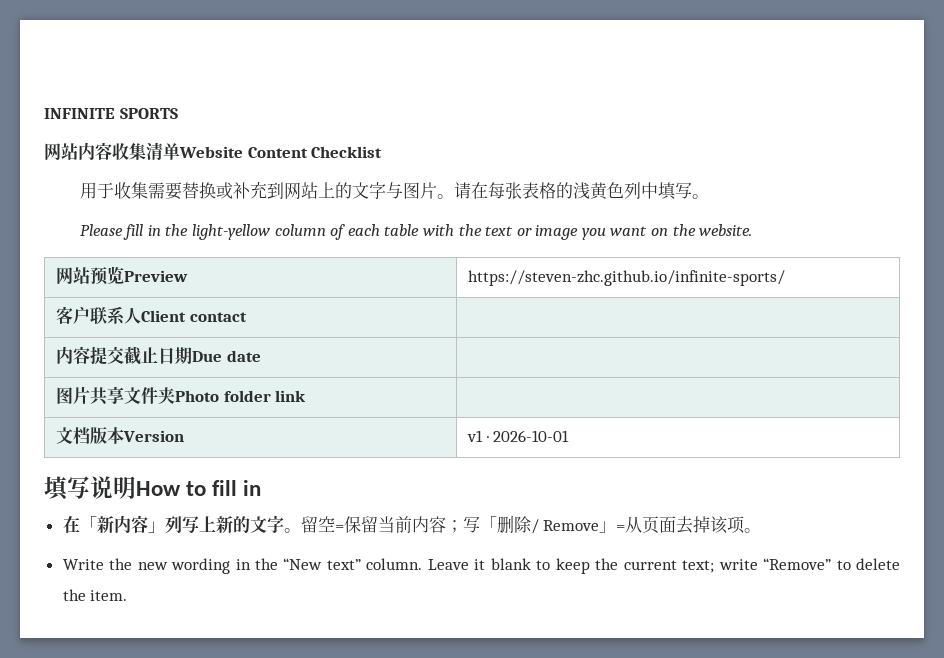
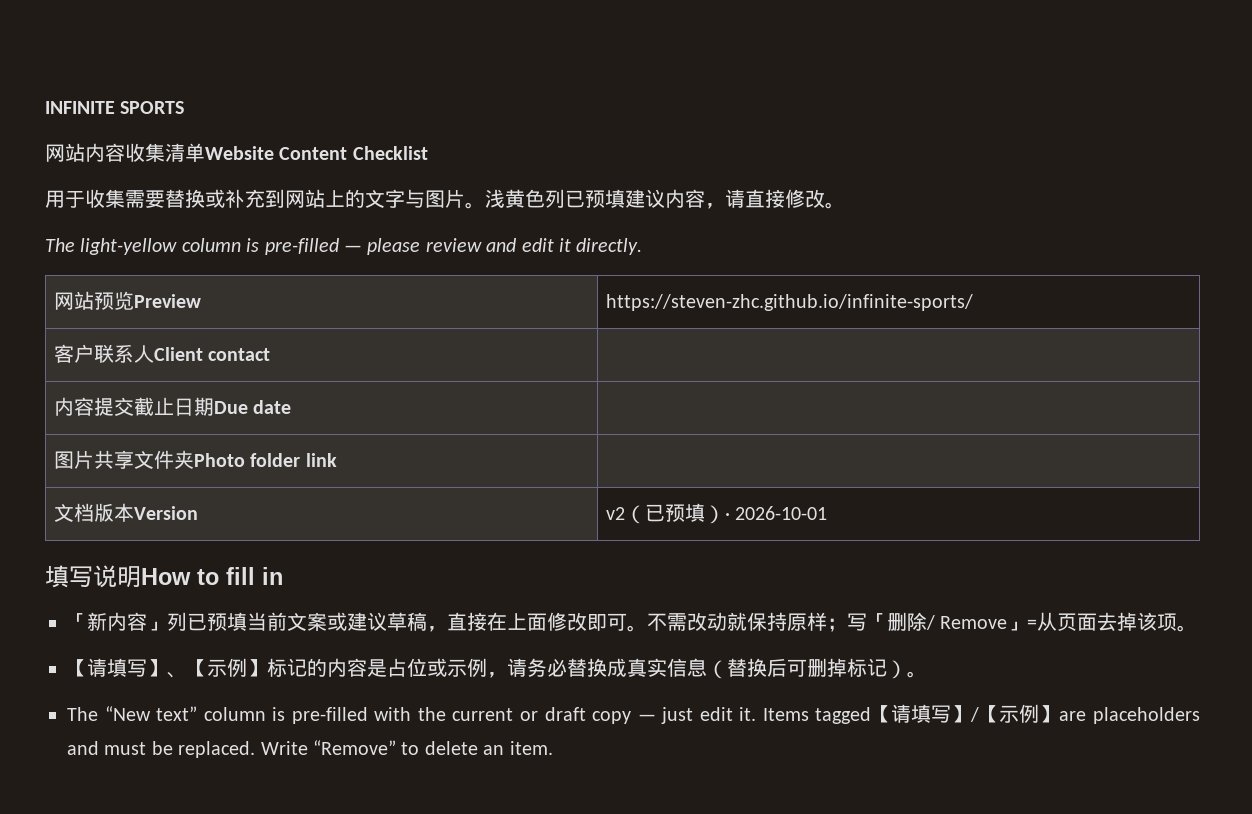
- 请在每张表格的浅黄色列中填写。
- Please fill in the light-yellow column of each table with the text or image you want on the website.
+ 浅黄色列已预填建议内容，请直接修改。
+ The light-yellow column is pre-filled — please review and edit it directly.
- 文档版本Version | v1 · 2026-10-01
+ 文档版本Version | v2（已预填）· 2026-10-01
- 在「新内容」列写上新的文字。留空=保留当前内容；写「删除/ Remove」=从页面去掉该项。
+ 「新内容」列已预填当前文案或建议草稿，直接在上面修改即可。不需改动就保持原样；写「删除/ Remove」=从页面去掉该项。
- Write the new wording in the “New text” column. Leave it blank to keep the current text; write “Remove” to delete the item.
+ 【请填写】、【示例】标记的内容是占位或示例，请务必替换成真实信息（替换后可删掉标记）。
+ The “New text” column is pre-filled with the current or draft copy — just edit it. Items tagged【请填写】/【示例】are placeholders and must be replaced. Write “Remove” to delete an item.

